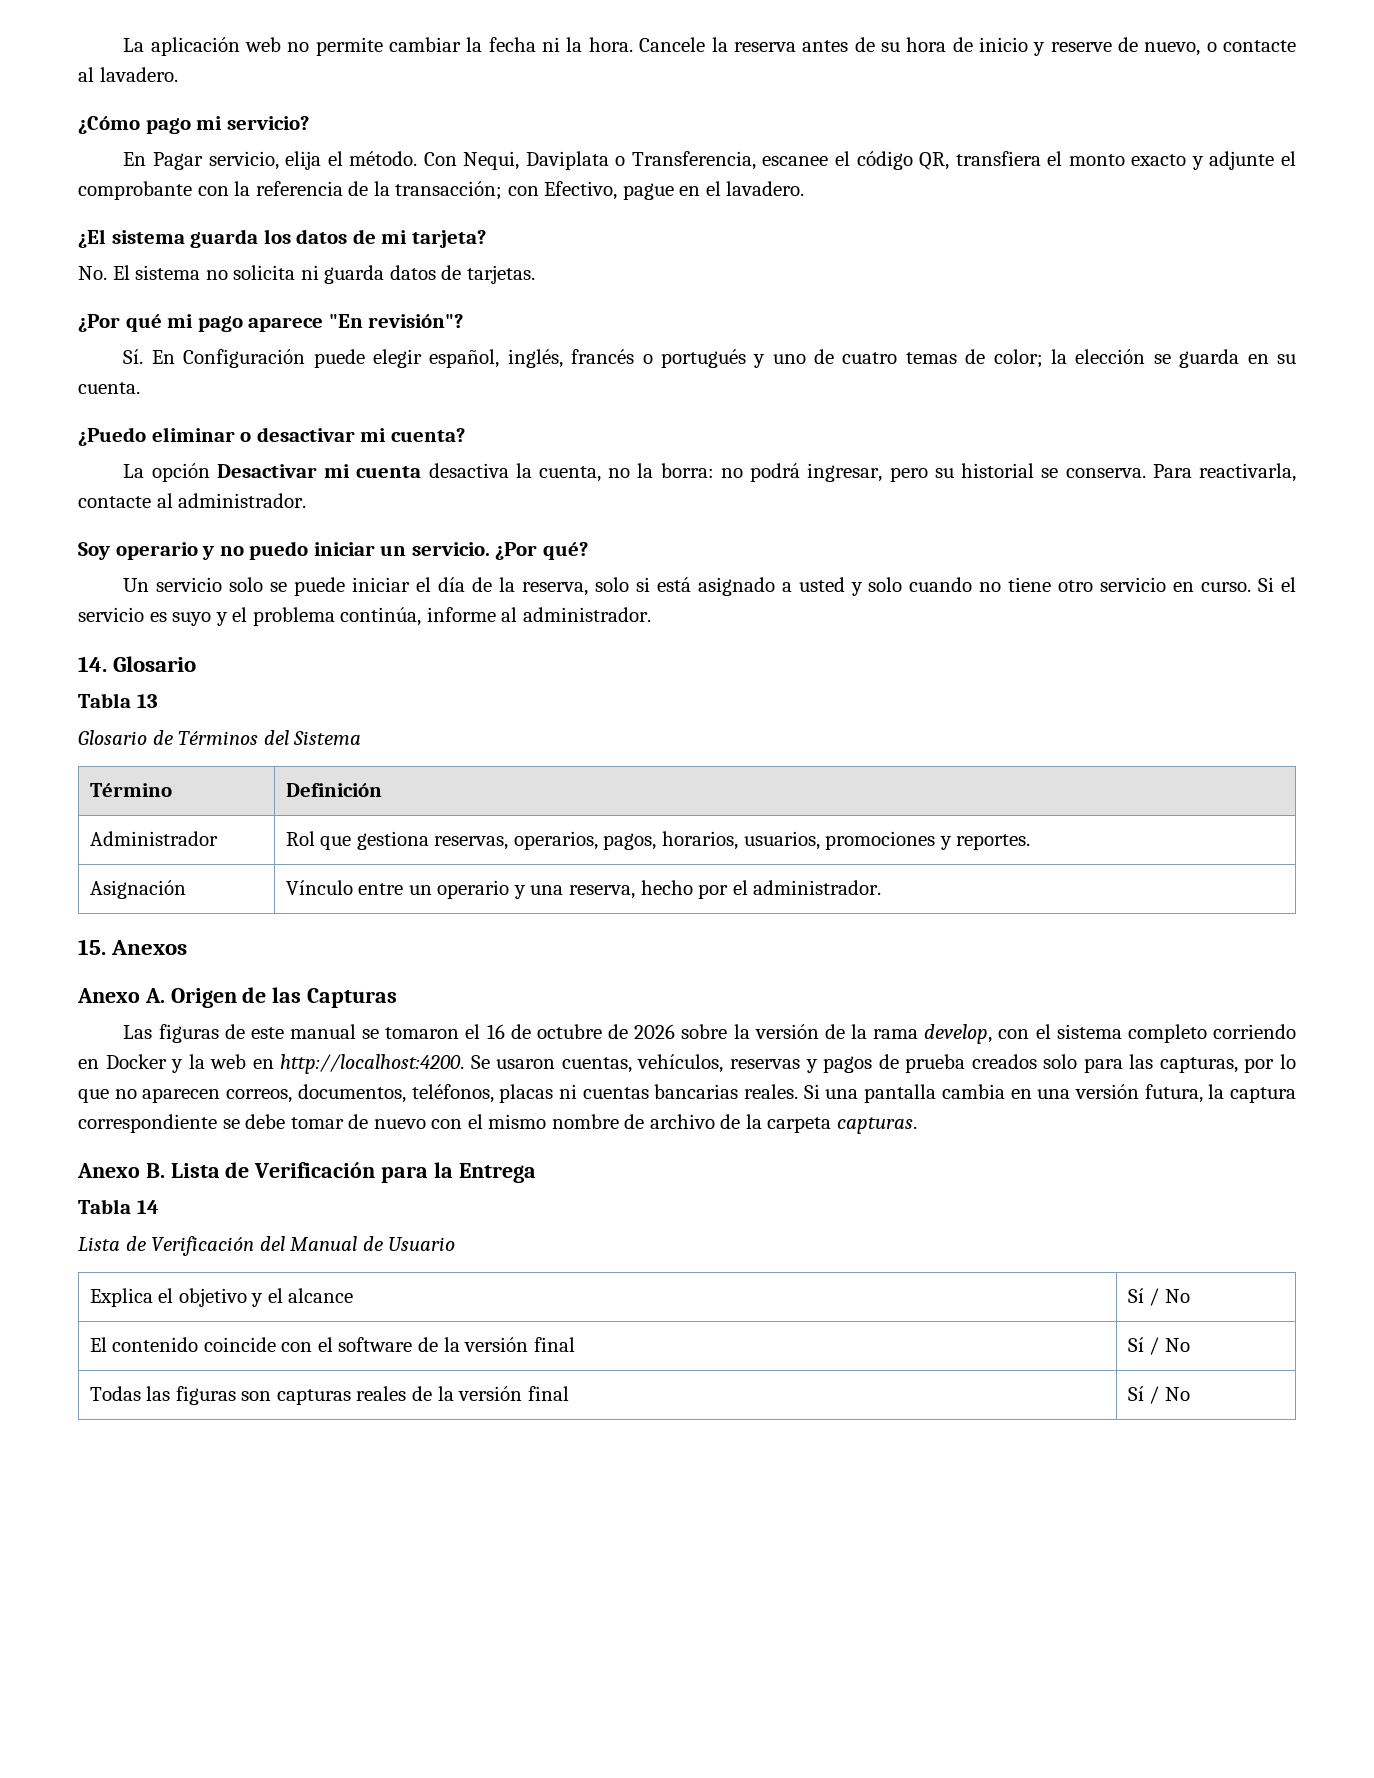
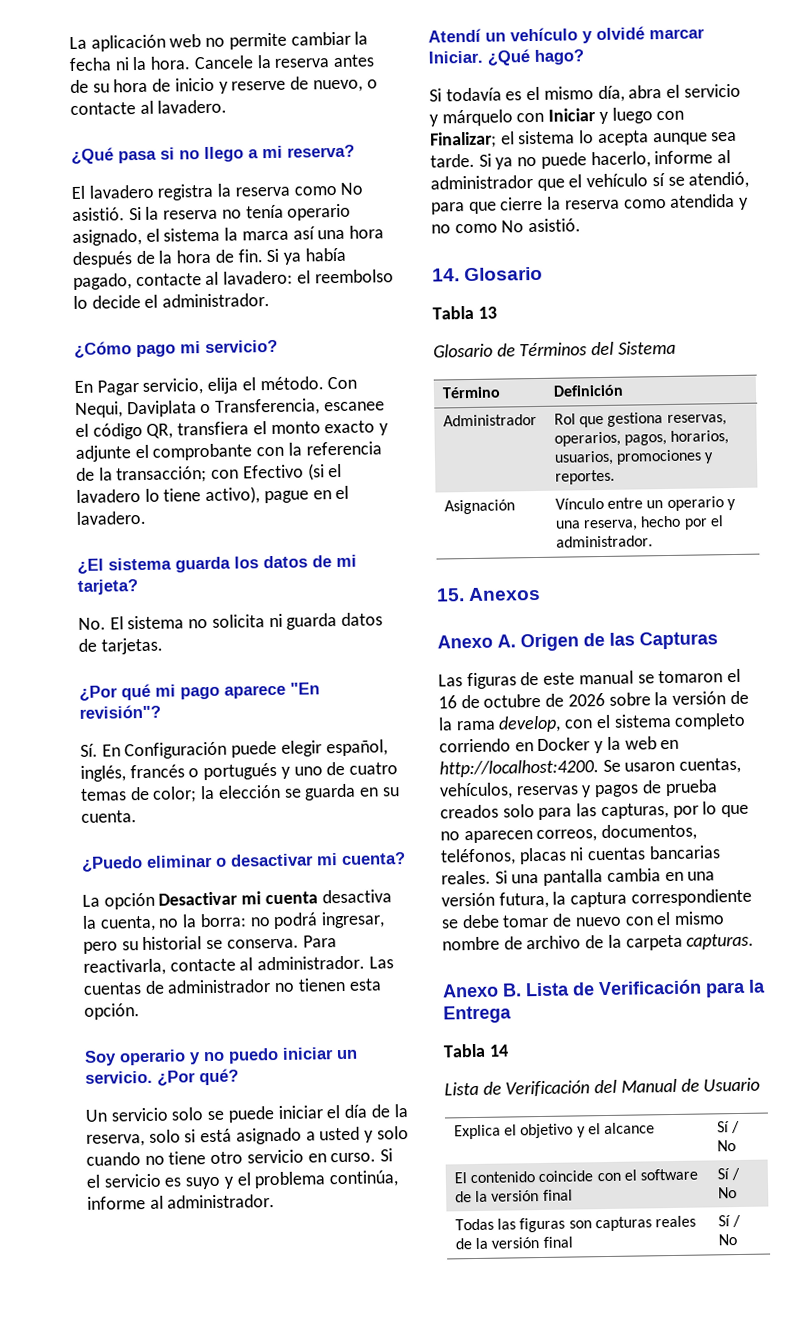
+ ¿Qué pasa si no llego a mi reserva?
+ El lavadero registra la reserva como No asistió. Si la reserva no tenía operario asignado, el sistema la marca así una hora después de la hora de fin. Si ya había pagado, contacte al lavadero: el reembolso lo decide el administrador.
- Con Nequi, Daviplata o Transferencia, escanee el código QR, transfiera el monto exacto y adjunte el comprobante con la referencia de la transacción; con Efectivo, pague en el lavadero.
+ Con Nequi, Daviplata o Transferencia, escanee el código QR, transfiera el monto exacto y adjunte el comprobante con la referencia de la transacción; con Efectivo (si el lavadero lo tiene activo), pague en el lavadero.
+ Las cuentas de administrador no tienen esta opción.
+ Atendí un vehículo y olvidé marcar Iniciar. ¿Qué hago?
+ Si todavía es el mismo día, abra el servicio y márquelo con Iniciar y luego con Finalizar; el sistema lo acepta aunque sea tarde. Si ya no puede hacerlo, informe al administrador que el vehículo sí se atendió, para que cierre la reserva como atendida y no como No asistió.

